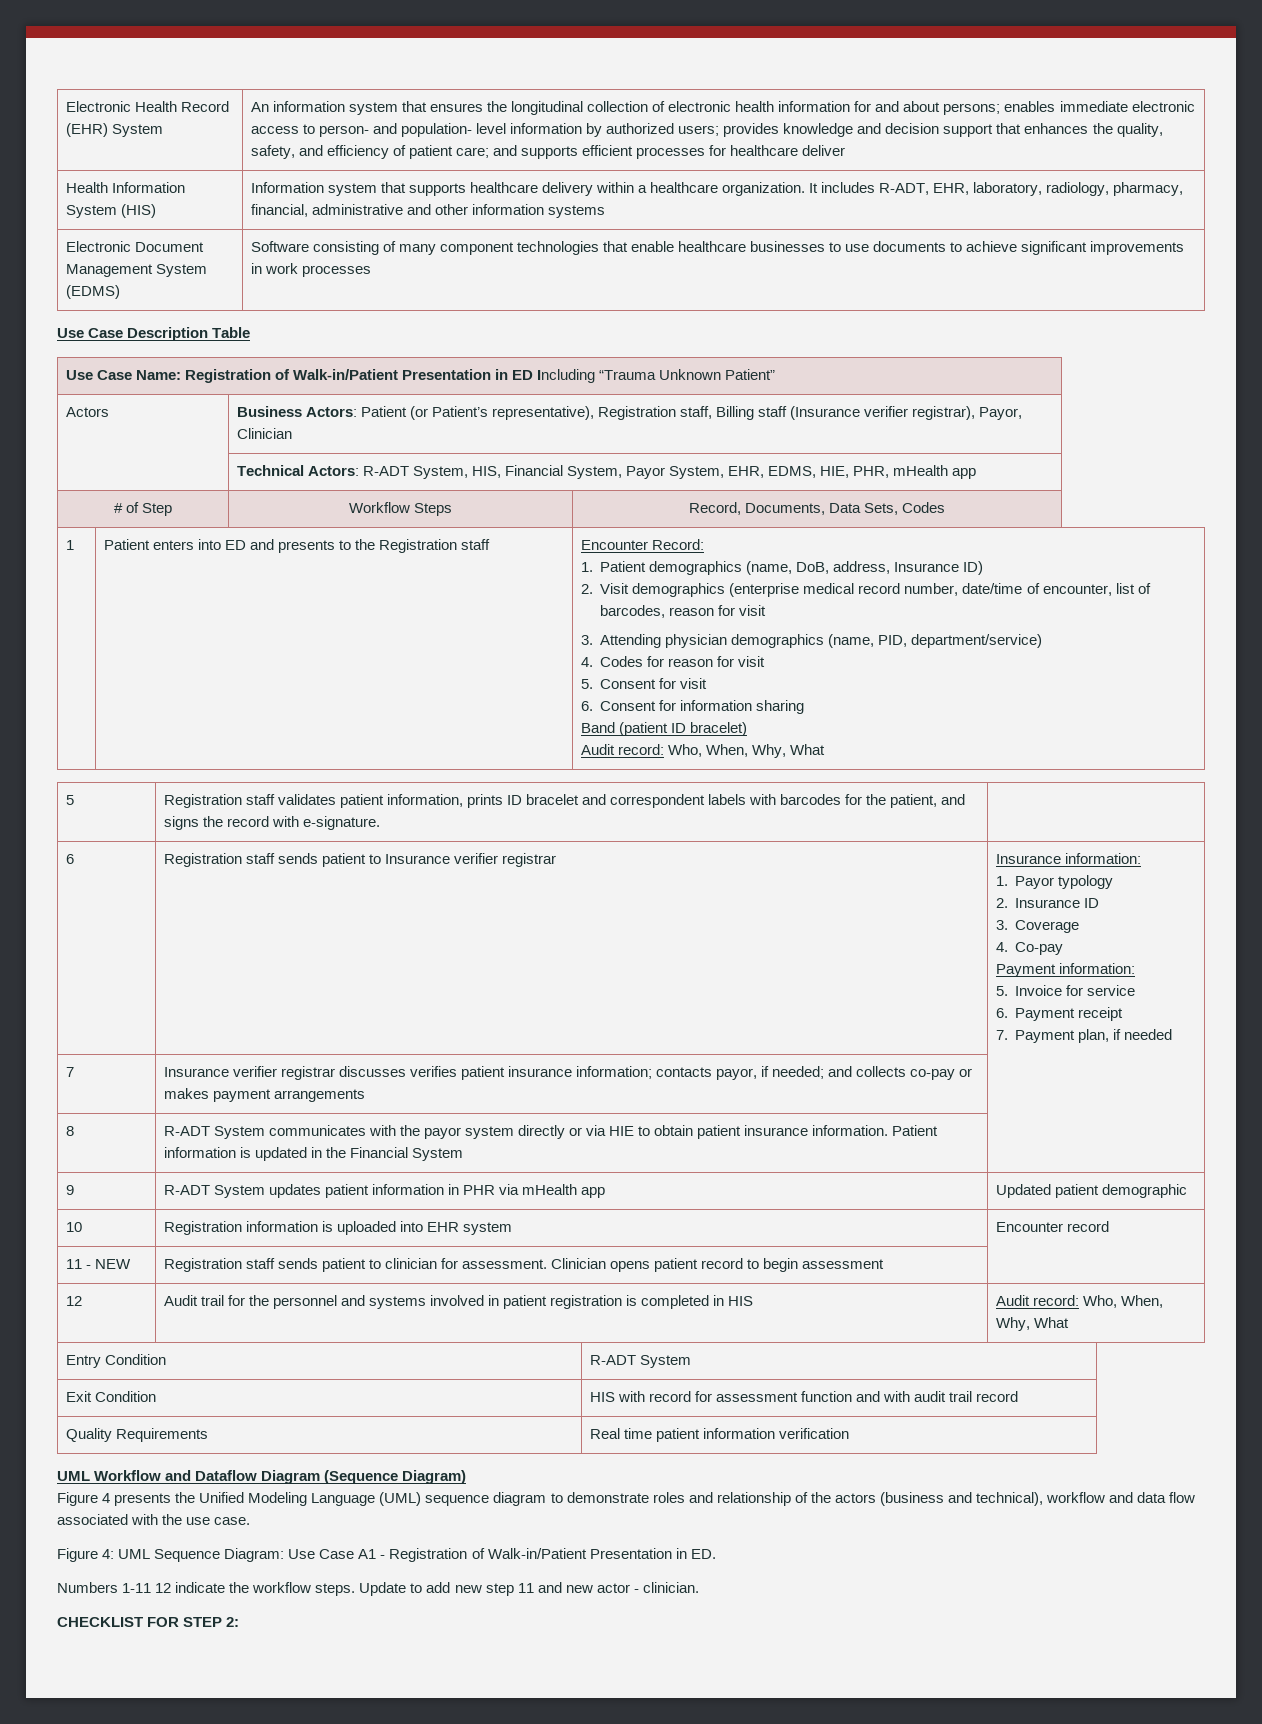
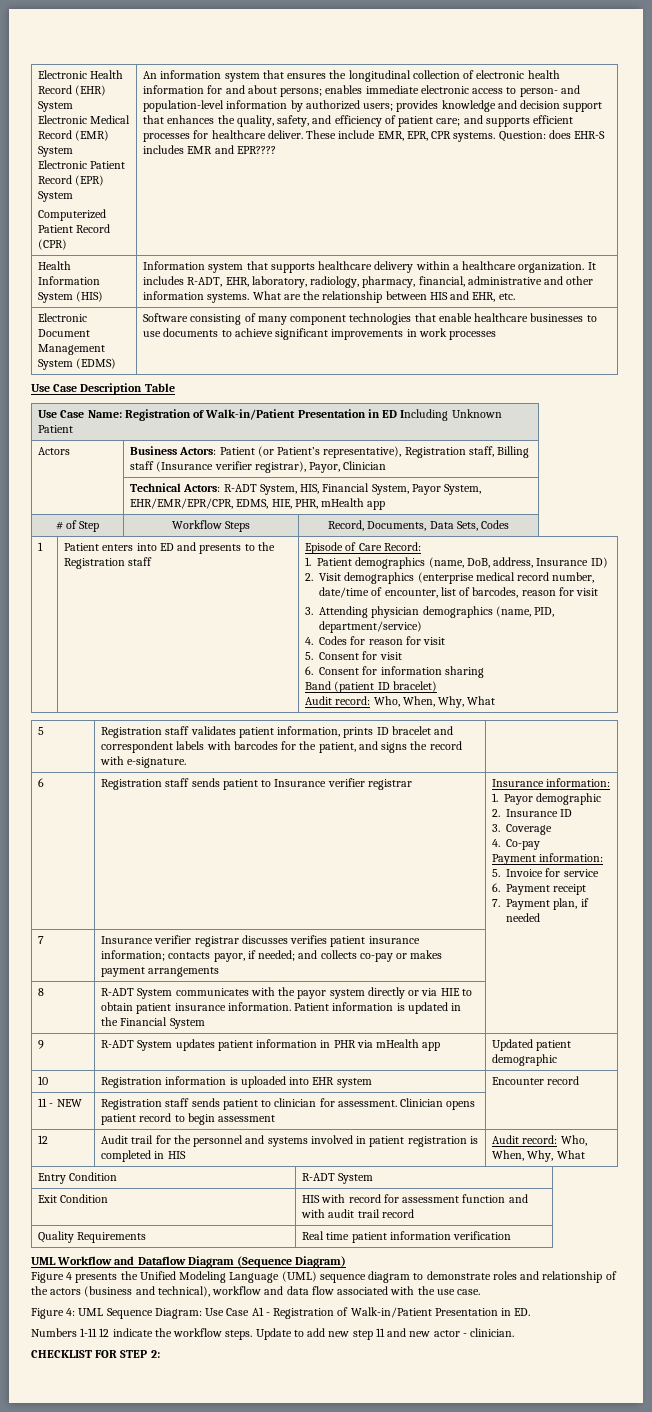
+ Electronic Medical Record (EMR) System
+ Electronic Patient Record (EPR) System
+ Computerized Patient Record (CPR)
- An information system that ensures the longitudinal collection of electronic health information for and about persons; enables immediate electronic access to person- and population- level information by authorized users; provides knowledge and decision support that enhances the quality, safety, and efficiency of patient care; and supports efficient processes for healthcare deliver
+ An information system that ensures the longitudinal collection of electronic health information for and about persons; enables immediate electronic access to person- and population-level information by authorized users; provides knowledge and decision support that enhances the quality, safety, and efficiency of patient care; and supports efficient processes for healthcare deliver. These include EMR, EPR, CPR systems. Question: does EHR-S includes EMR and EPR????
- Health Information System (HIS) | Information system that supports healthcare delivery within a healthcare organization. It includes R-ADT, EHR, laboratory, radiology, pharmacy, financial, administrative and other information systems
+ Health Information System (HIS) | Information system that supports healthcare delivery within a healthcare organization. It includes R-ADT, EHR, laboratory, radiology, pharmacy, financial, administrative and other information systems. What are the relationship between HIS and EHR, etc.
- Use Case Name: Registration of Walk-in/Patient Presentation in ED Including “Trauma Unknown Patient”
+ Use Case Name: Registration of Walk-in/Patient Presentation in ED Including Unknown Patient
- | Technical Actors: R-ADT System, HIS, Financial System, Payor System, EHR, EDMS, HIE, PHR, mHealth app
+ | Technical Actors: R-ADT System, HIS, Financial System, Payor System, EHR/EMR/EPR/CPR, EDMS, HIE, PHR, mHealth app
- Encounter Record:
+ Episode of Care Record:
  6 | Registration staff sends patient to Insurance verifier registrar | Insurance information:
- 1. Payor typology
+ 1. Payor demographic

